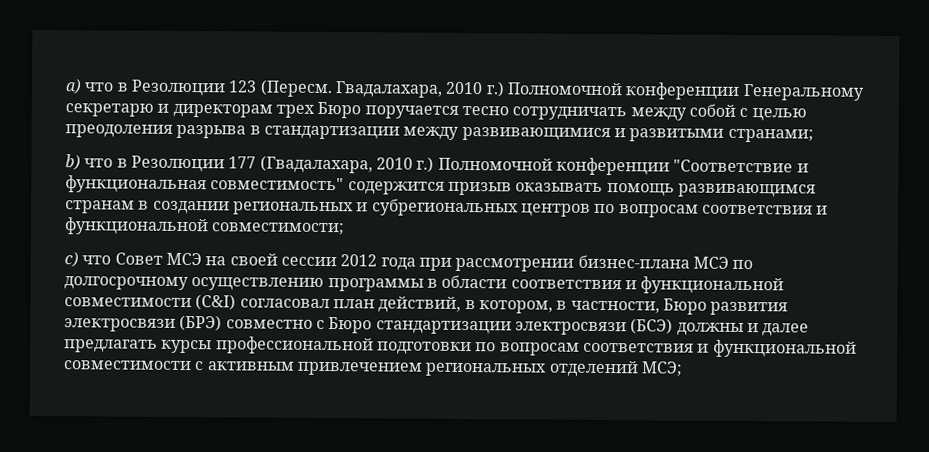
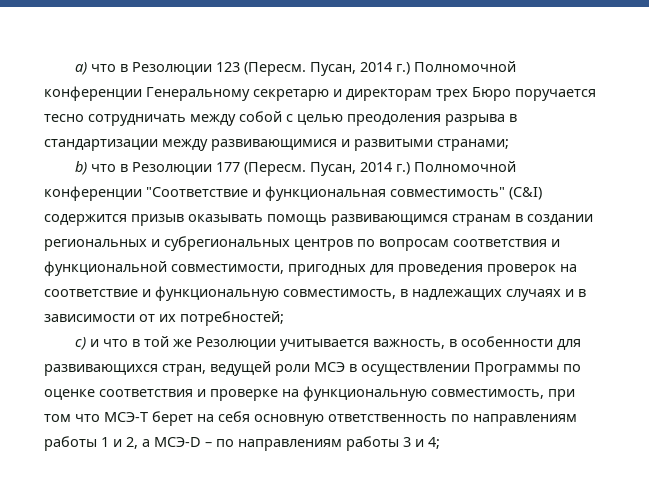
- Гвадалахара, 2010 г.) Полномочной конференции Генеральному секретарю и директорам трех Бюро поручается тесно сотрудничать между собой с целью преодоления разрыва в стандартизации между развивающимися и развитыми странами;
+ Пусан, 2014 г.) Полномочной конференции Генеральному секретарю и директорам трех Бюро поручается тесно сотрудничать между собой с целью преодоления разрыва в стандартизации между развивающимися и развитыми странами;
- b) что в Резолюции 177 (Гвадалахара, 2010 г.) Полномочной конференции "Соответствие и функциональная совместимость" содержится призыв оказывать помощь развивающимся странам в создании региональных и субрегиональных центров по вопросам соответствия и функциональной совместимости;
- c) что Совет МСЭ на своей сессии 2012 года при рассмотрении бизнес-плана МСЭ по долгосрочному осуществлению программы в области соответствия и функциональной совместимости (C&I) согласовал план действий, в котором, в частности, Бюро развития электросвязи (БРЭ) совместно с Бюро стандартизации электросвязи (БСЭ) должны и далее предлагать курсы профессиональной подготовки по вопросам соответствия и функциональной совместимости с активным привлечением региональных отделений МСЭ;
+ b) что в Резолюции 177 (Пересм. Пусан, 2014 г.) Полномочной конференции "Соответствие и функциональная совместимость" (C&I) содержится призыв оказывать помощь развивающимся странам в создании региональных и субрегиональных центров по вопросам соответствия и функциональной совместимости, пригодных для проведения проверок на соответствие и функциональную совместимость, в надлежащих случаях и в зависимости от их потребностей;
+ c) и что в той же Резолюции учитывается важность, в особенности для развивающихся стран, ведущей роли МСЭ в осуществлении Программы по оценке соответствия и проверке на функциональную совместимость, при том что МСЭ-Т берет на себя основную ответственность по направлениям работы 1 и 2, а МСЭ-D – по направлениям работы 3 и 4;

